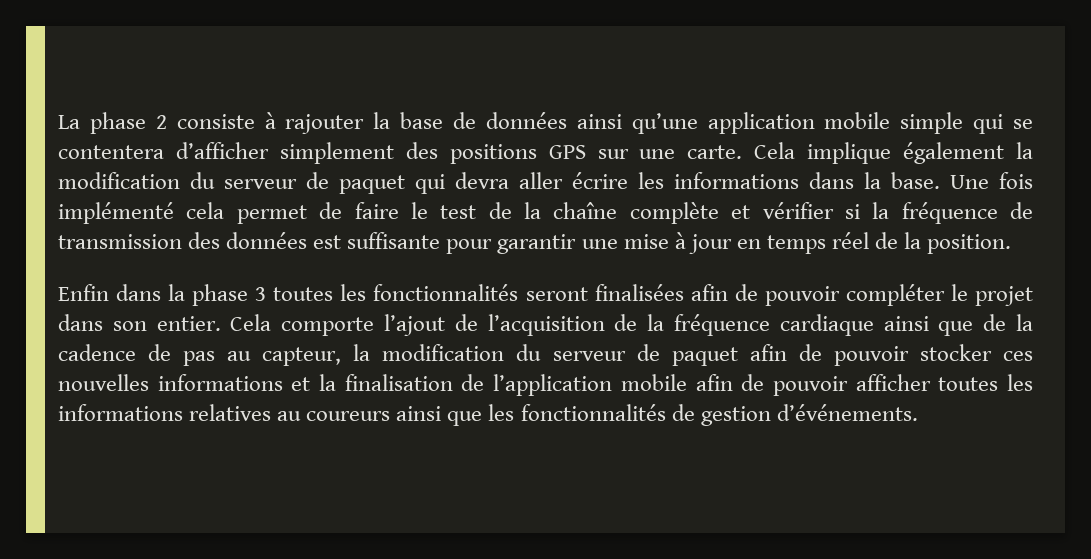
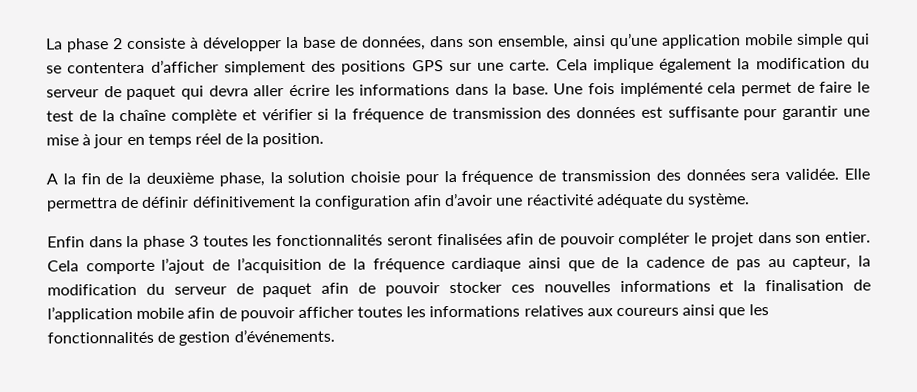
- La phase 2 consiste à rajouter la base de données ainsi qu’une application mobile simple qui se contentera d’afficher simplement des positions GPS sur une carte.
+ La phase 2 consiste à développer la base de données, dans son ensemble, ainsi qu’une application mobile simple qui se contentera d’afficher simplement des positions GPS sur une carte.
+ A la fin de la deuxième phase, la solution choisie pour la fréquence de transmission des données sera validée. Elle permettra de définir définitivement la configuration afin d’avoir une réactivité adéquate du système.
- Cela comporte l’ajout de l’acquisition de la fréquence cardiaque ainsi que de la cadence de pas au capteur, la modification du serveur de paquet afin de pouvoir stocker ces nouvelles informations et la finalisation de l’application mobile afin de pouvoir afficher toutes les informations relatives au coureurs ainsi que les fonctionnalités de gestion d’événements.
+ Cela comporte l’ajout de l’acquisition de la fréquence cardiaque ainsi que de la cadence de pas au capteur, la modification du serveur de paquet afin de pouvoir stocker ces nouvelles informations et la finalisation de l’application mobile afin de pouvoir afficher toutes les informations relatives aux coureurs ainsi que les fonctionnalités de gestion d’événements.

